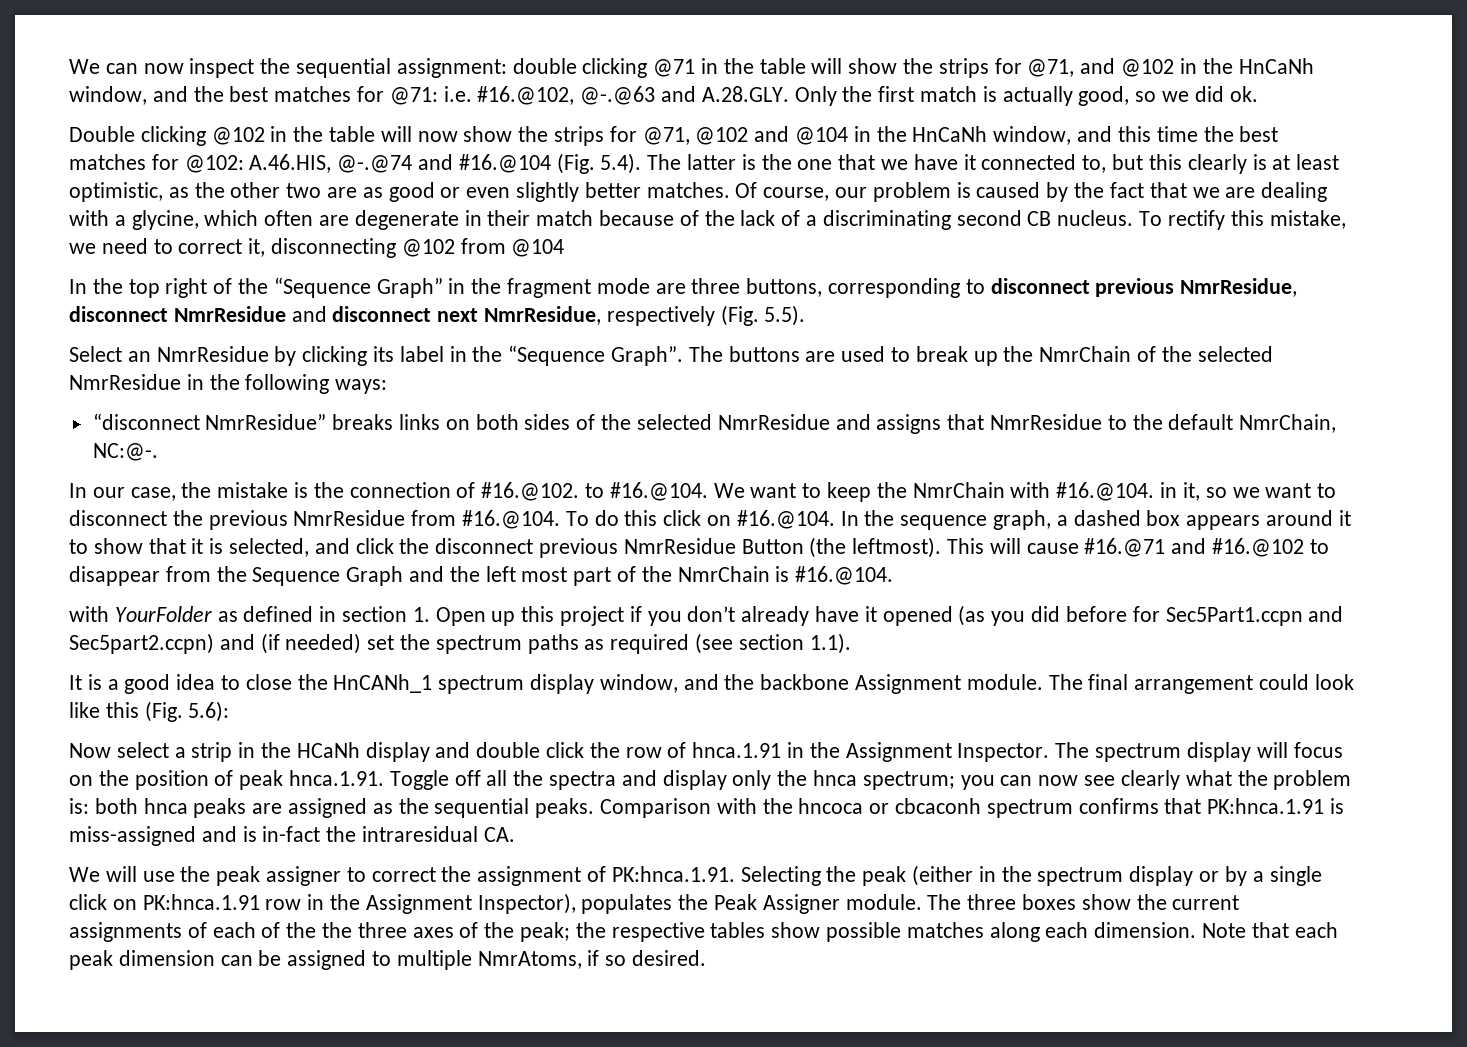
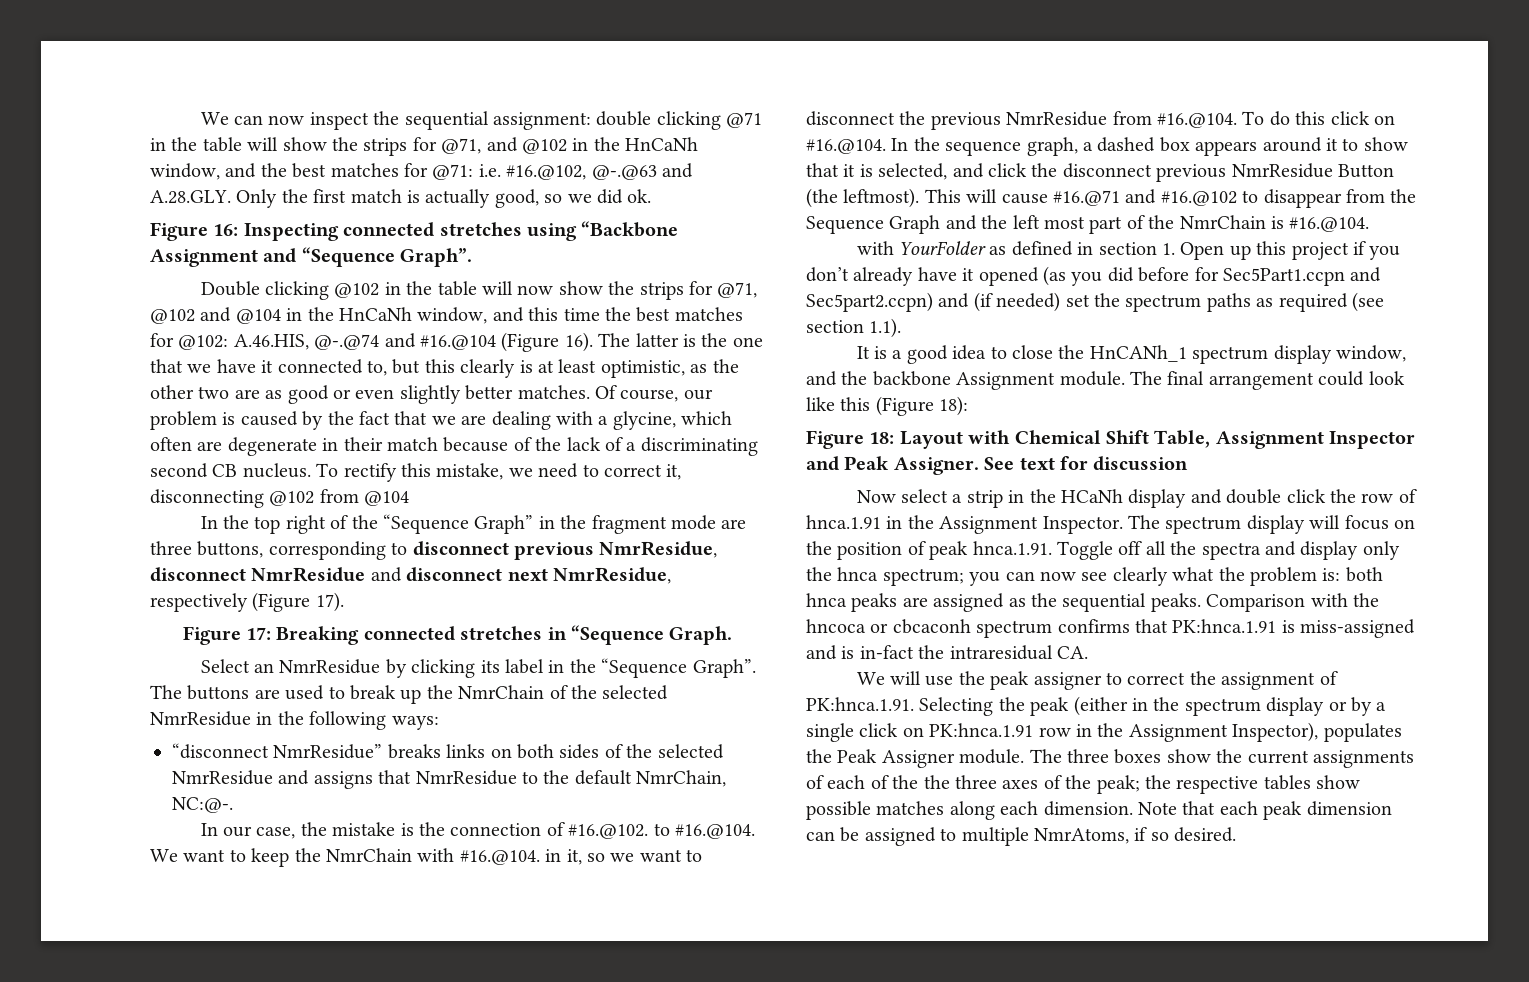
+ Figure 16: Inspecting connected stretches using “Backbone Assignment and “Sequence Graph”.
- A.46.HIS, @-.@74 and #16.@104 (Fig. 5.4). The latter is the one that we have it connected to, but this clearly is at least optimistic, as the other two are as good or even slightly better matches.
+ A.46.HIS, @-.@74 and #16.@104 (Figure 16). The latter is the one that we have it connected to, but this clearly is at least optimistic, as the other two are as good or even slightly better matches.
- In the top right of the “Sequence Graph” in the fragment mode are three buttons, corresponding to disconnect previous NmrResidue, disconnect NmrResidue and disconnect next NmrResidue, respectively (Fig. 5.5).
+ In the top right of the “Sequence Graph” in the fragment mode are three buttons, corresponding to disconnect previous NmrResidue, disconnect NmrResidue and disconnect next NmrResidue, respectively (Figure 17).
+ Figure 17: Breaking connected stretches in “Sequence Graph.
- The final arrangement could look like this (Fig. 5.6):
+ The final arrangement could look like this (Figure 18):
+ Figure 18: Layout with Chemical Shift Table, Assignment Inspector and Peak Assigner. See text for discussion

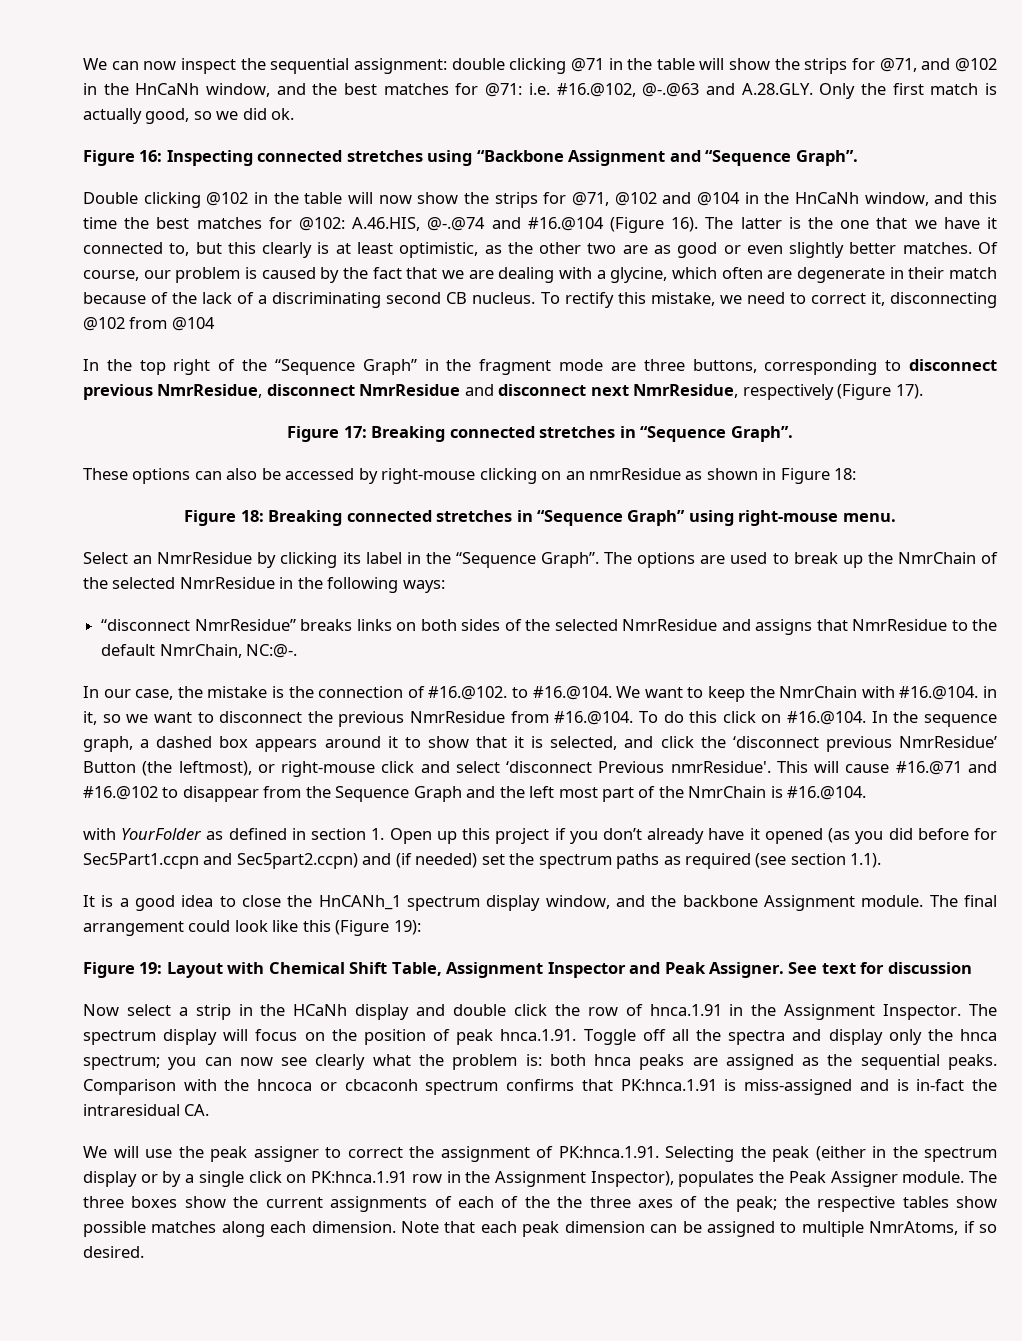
- Figure 17: Breaking connected stretches in “Sequence Graph.
+ Figure 17: Breaking connected stretches in “Sequence Graph”.
+ These options can also be accessed by right-mouse clicking on an nmrResidue as shown in Figure 18:
+ Figure 18: Breaking connected stretches in “Sequence Graph” using right-mouse menu.
- The buttons are used to break up the NmrChain of the selected NmrResidue in the following ways:
+ The options are used to break up the NmrChain of the selected NmrResidue in the following ways:
- In our case, the mistake is the connection of #16.@102. to #16.@104. We want to keep the NmrChain with #16.@104. in it, so we want to disconnect the previous NmrResidue from #16.@104. To do this click on #16.@104. In the sequence graph, a dashed box appears around it to show that it is selected, and click the disconnect previous NmrResidue Button (the leftmost).
+ In our case, the mistake is the connection of #16.@102. to #16.@104. We want to keep the NmrChain with #16.@104. in it, so we want to disconnect the previous NmrResidue from #16.@104. To do this click on #16.@104. In the sequence graph, a dashed box appears around it to show that it is selected, and click the ‘disconnect previous NmrResidue’ Button (the leftmost), or right-mouse click and select ‘disconnect Previous nmrResidue'.
- The final arrangement could look like this (Figure 18):
- Figure 18: Layout with Chemical Shift Table, Assignment Inspector and Peak Assigner.
+ The final arrangement could look like this (Figure 19):
+ Figure 19: Layout with Chemical Shift Table, Assignment Inspector and Peak Assigner.

